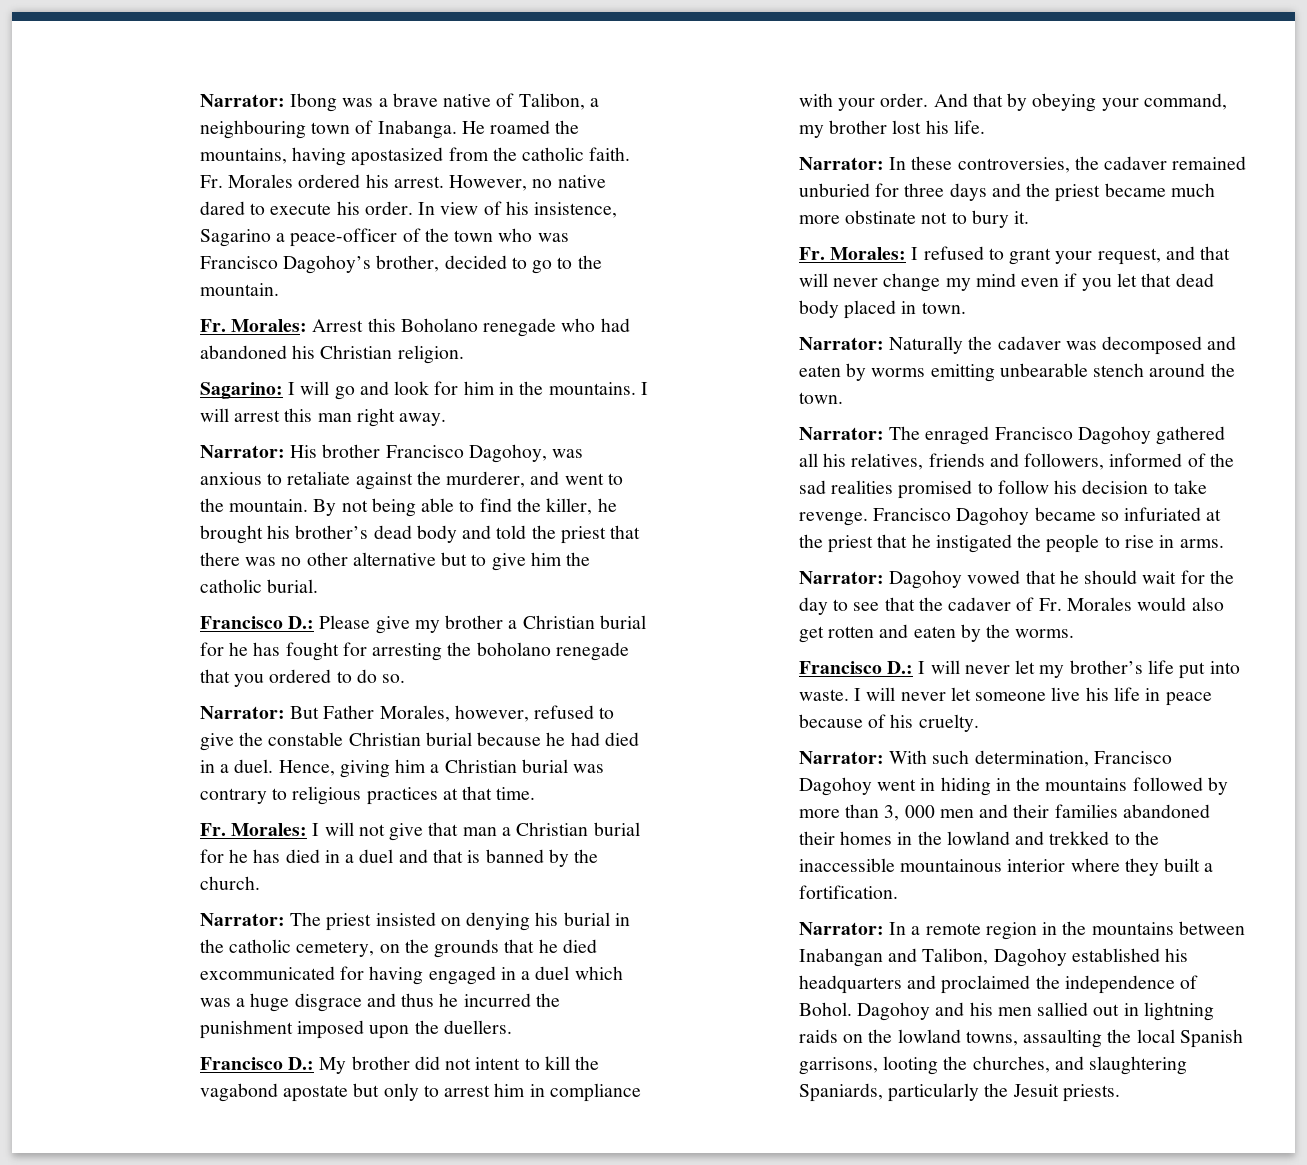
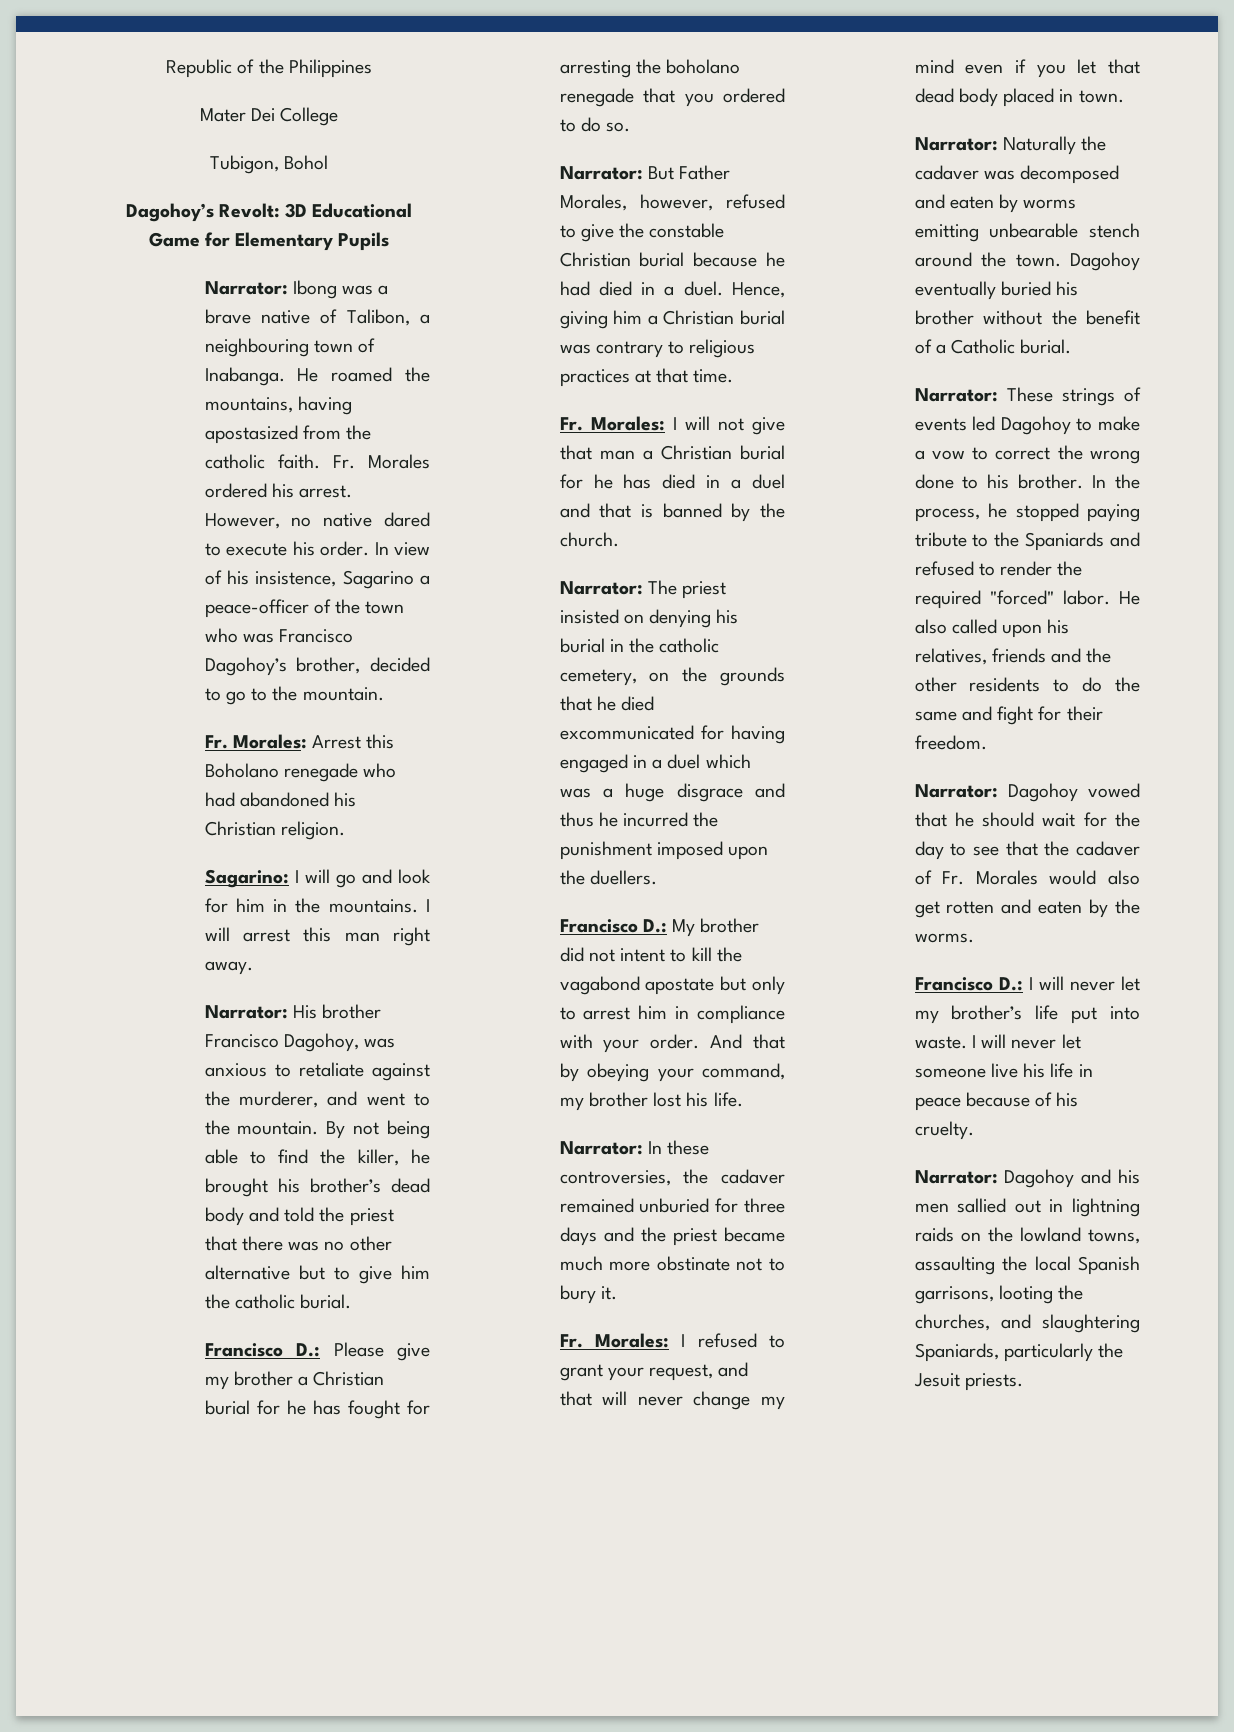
+ Republic of the Philippines
+ Mater Dei College
+ Tubigon, Bohol
+ Dagohoy’s Revolt: 3D Educational Game for Elementary Pupils
- Narrator: Naturally the cadaver was decomposed and eaten by worms emitting unbearable stench around the town.
- Narrator: The enraged Francisco Dagohoy gathered all his relatives, friends and followers, informed of the sad realities promised to follow his decision to take revenge. Francisco Dagohoy became so infuriated at the priest that he instigated the people to rise in arms.
+ Narrator: Naturally the cadaver was decomposed and eaten by worms emitting unbearable stench around the town. Dagohoy eventually buried his brother without the benefit of a Catholic burial.
+ Narrator: These strings of events led Dagohoy to make a vow to correct the wrong done to his brother. In the process, he stopped paying tribute to the Spaniards and refused to render the required "forced" labor. He also called upon his relatives, friends and the other residents to do the same and fight for their freedom.
- Narrator: With such determination, Francisco Dagohoy went in hiding in the mountains followed by more than 3, 000 men and their families abandoned their homes in the lowland and trekked to the inaccessible mountainous interior where they built a fortification.
- Narrator: In a remote region in the mountains between Inabangan and Talibon, Dagohoy established his headquarters and proclaimed the independence of Bohol. Dagohoy and his men sallied out in lightning raids on the lowland towns, assaulting the local Spanish garrisons, looting the churches, and slaughtering Spaniards, particularly the Jesuit priests.
+ Narrator: Dagohoy and his men sallied out in lightning raids on the lowland towns, assaulting the local Spanish garrisons, looting the churches, and slaughtering Spaniards, particularly the Jesuit priests.

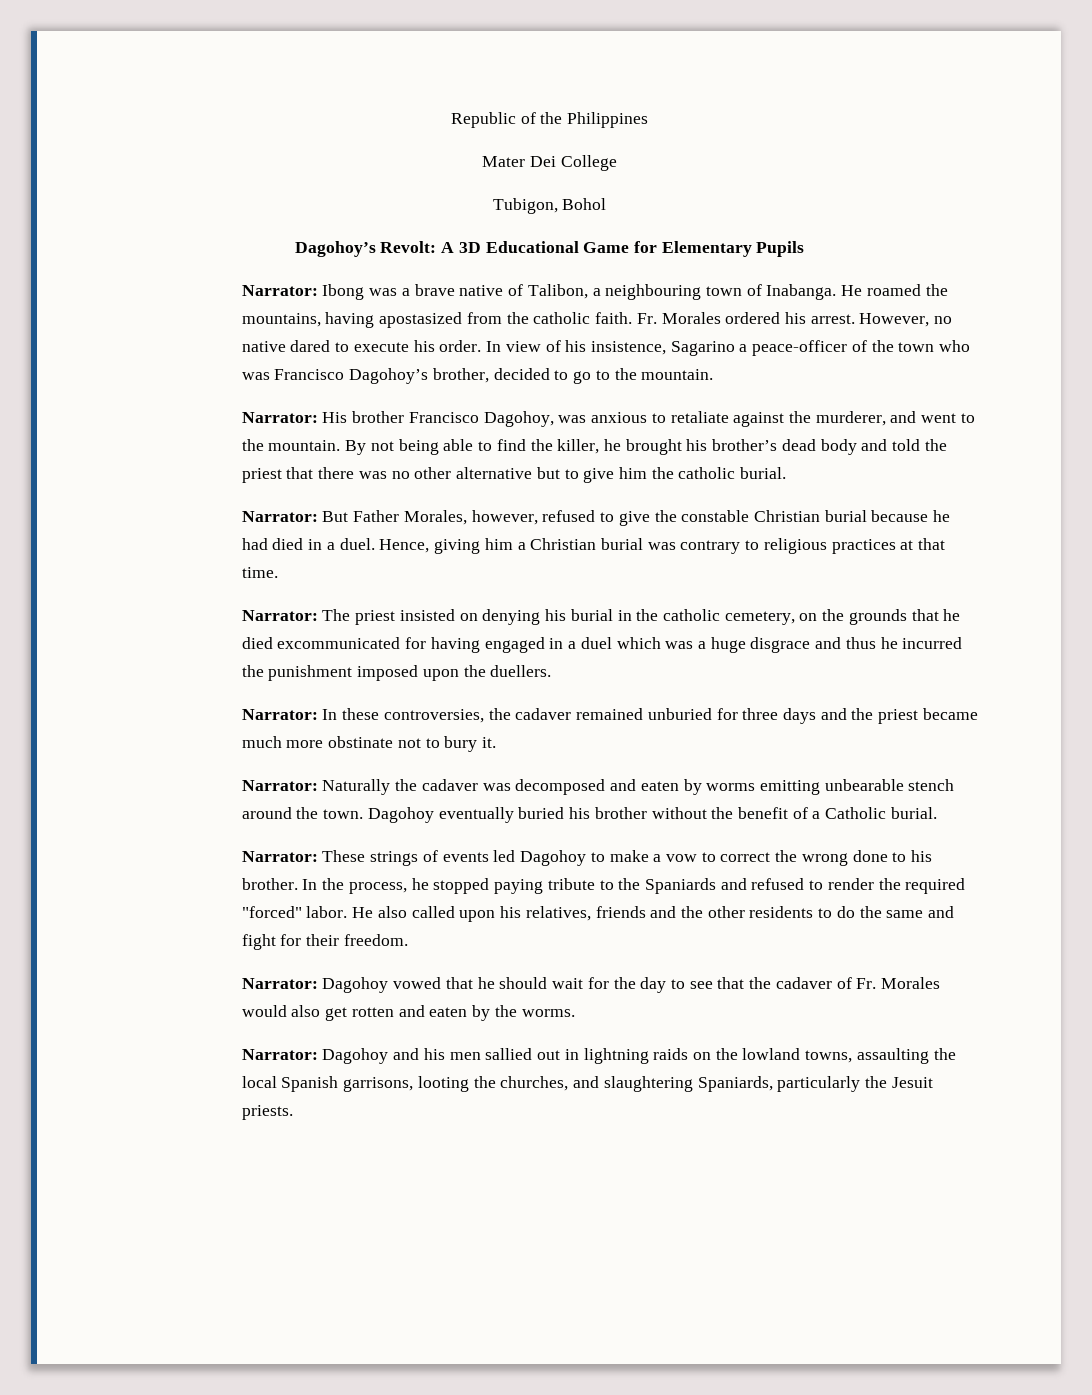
- Dagohoy’s Revolt: 3D Educational Game for Elementary Pupils
+ Dagohoy’s Revolt: A 3D Educational Game for Elementary Pupils
- Fr. Morales: Arrest this Boholano renegade who had abandoned his Christian religion.
- Sagarino: I will go and look for him in the mountains. I will arrest this man right away.
- Francisco D.: Please give my brother a Christian burial for he has fought for arresting the boholano renegade that you ordered to do so.
- Fr. Morales: I will not give that man a Christian burial for he has died in a duel and that is banned by the church.
- Francisco D.: My brother did not intent to kill the vagabond apostate but only to arrest him in compliance with your order. And that by obeying your command, my brother lost his life.
- Fr. Morales: I refused to grant your request, and that will never change my mind even if you let that dead body placed in town.
- Francisco D.: I will never let my brother’s life put into waste. I will never let someone live his life in peace because of his cruelty.

